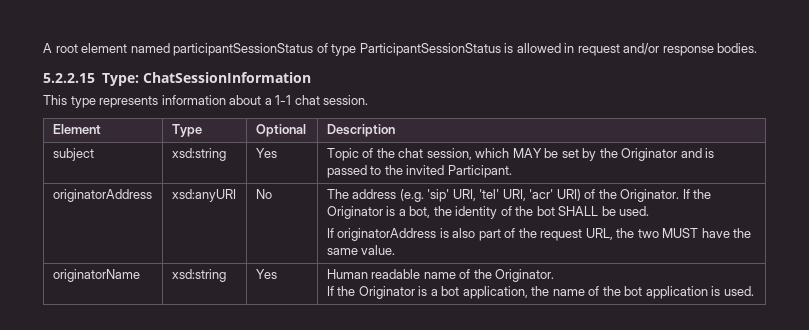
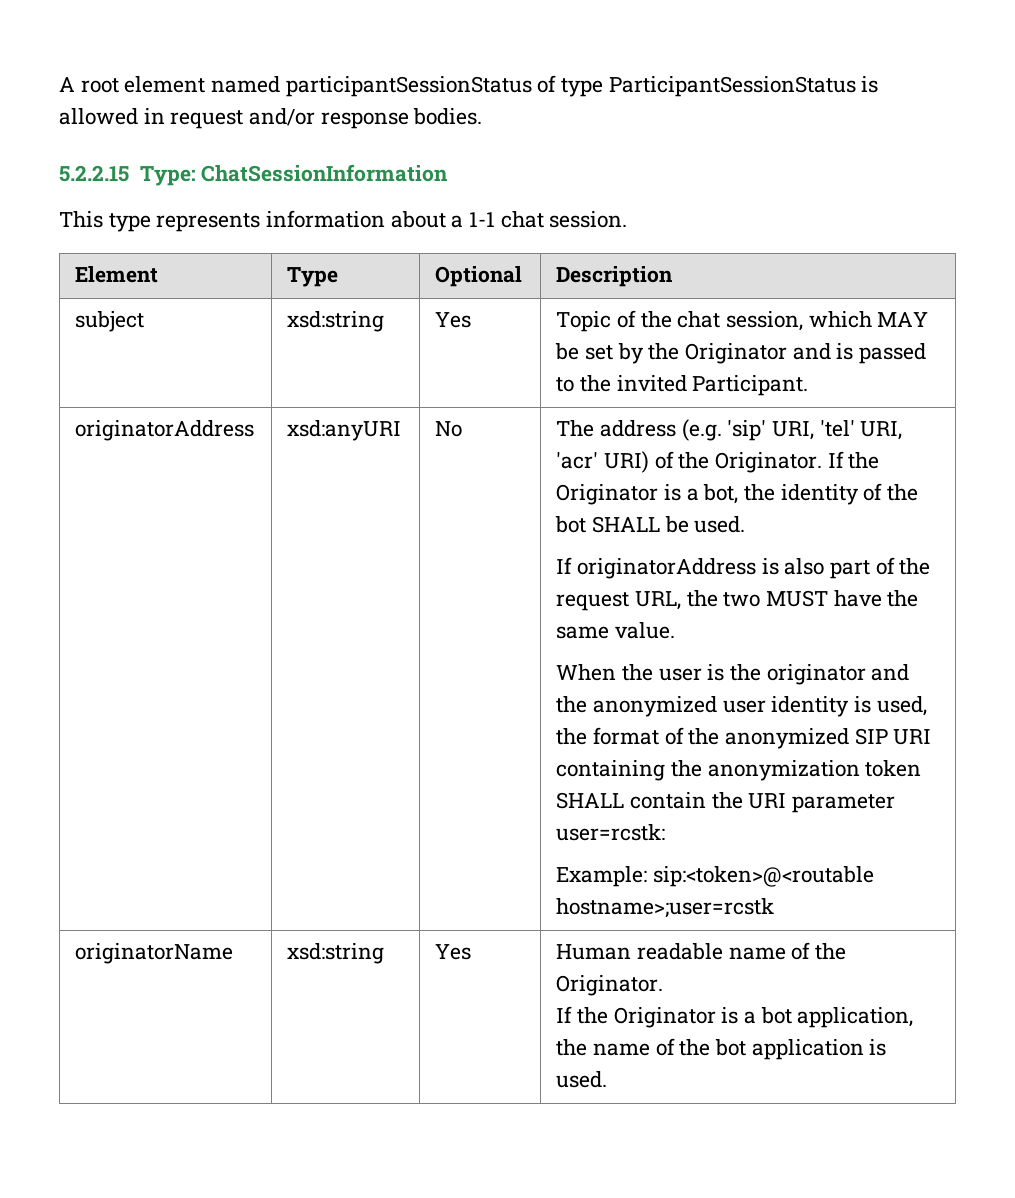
+ When the user is the originator and the anonymized user identity is used, the format of the anonymized SIP URI containing the anonymization token SHALL contain the URI parameter user=rcstk:
+ Example: sip:<token>@<routable hostname>;user=rcstk

